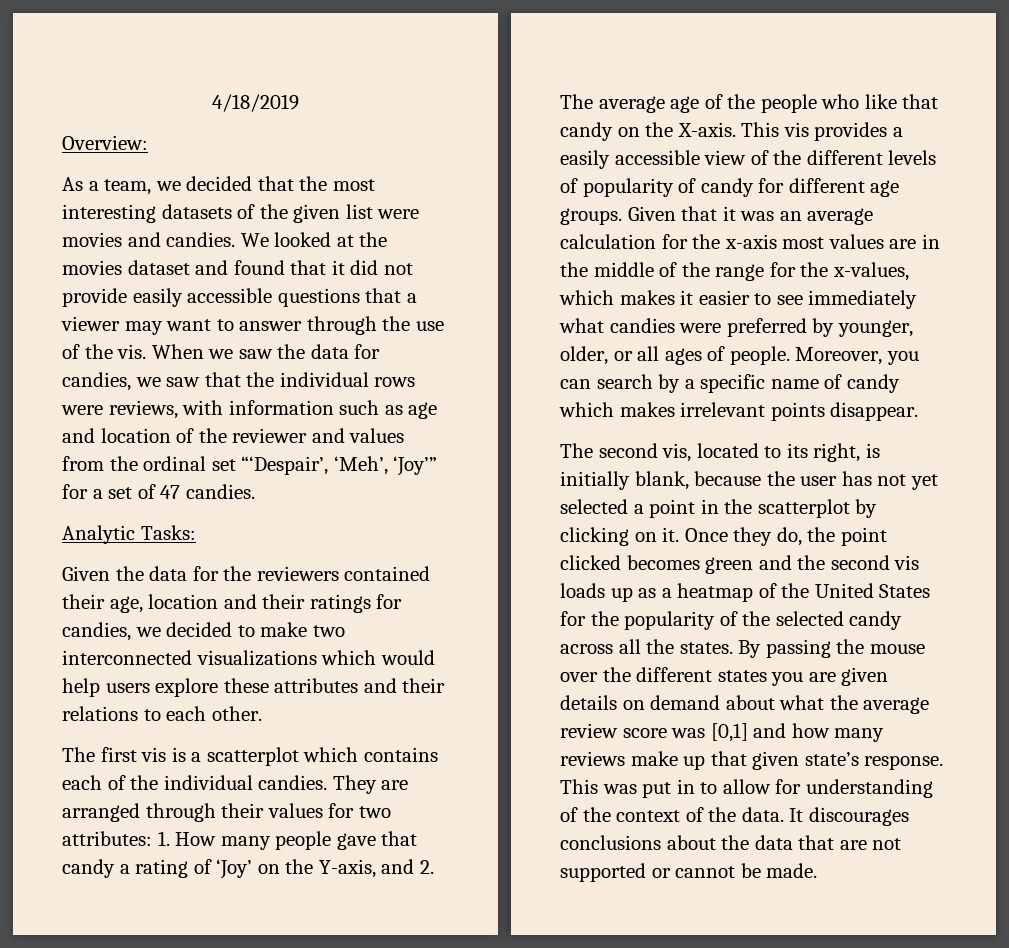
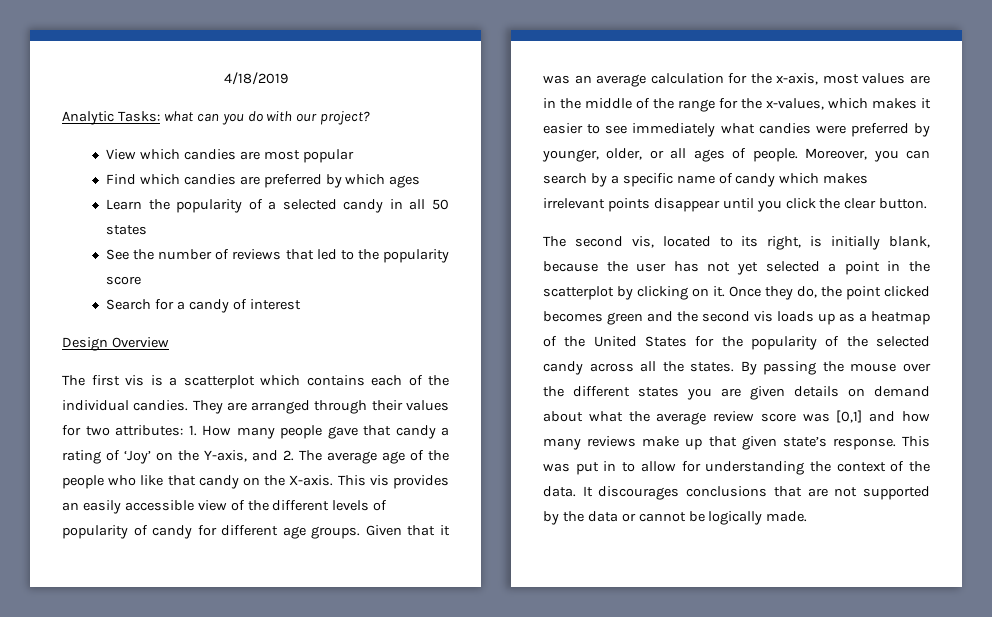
- Overview:
- As a team, we decided that the most interesting datasets of the given list were movies and candies. We looked at the movies dataset and found that it did not provide easily accessible questions that a viewer may want to answer through the use of the vis. When we saw the data for candies, we saw that the individual rows were reviews, with information such as age and location of the reviewer and values from the ordinal set “‘Despair’, ‘Meh’, ‘Joy’” for a set of 47 candies.
- Analytic Tasks:
- Given the data for the reviewers contained their age, location and their ratings for candies, we decided to make two interconnected visualizations which would help users explore these attributes and their relations to each other.
+ Analytic Tasks: what can you do with our project?
+ View which candies are most popular
+ Find which candies are preferred by which ages
+ Learn the popularity of a selected candy in all 50 states
+ See the number of reviews that led to the popularity score
+ Search for a candy of interest
+ Design Overview
- This vis provides a easily accessible view of the different levels of popularity of candy for different age groups.
+ This vis provides an easily accessible view of the different levels of popularity of candy for different age groups.
- Given that it was an average calculation for the x-axis most values are in the middle of the range for the x-values, which makes it easier to see immediately what candies were preferred by younger, older, or all ages of people.
+ Given that it was an average calculation for the x-axis, most values are in the middle of the range for the x-values, which makes it easier to see immediately what candies were preferred by younger, older, or all ages of people.
- Moreover, you can search by a specific name of candy which makes irrelevant points disappear.
+ Moreover, you can search by a specific name of candy which makes irrelevant points disappear until you click the clear button.
- This was put in to allow for understanding of the context of the data.
+ This was put in to allow for understanding the context of the data.
- It discourages conclusions about the data that are not supported or cannot be made.
+ It discourages conclusions that are not supported by the data or cannot be logically made.

